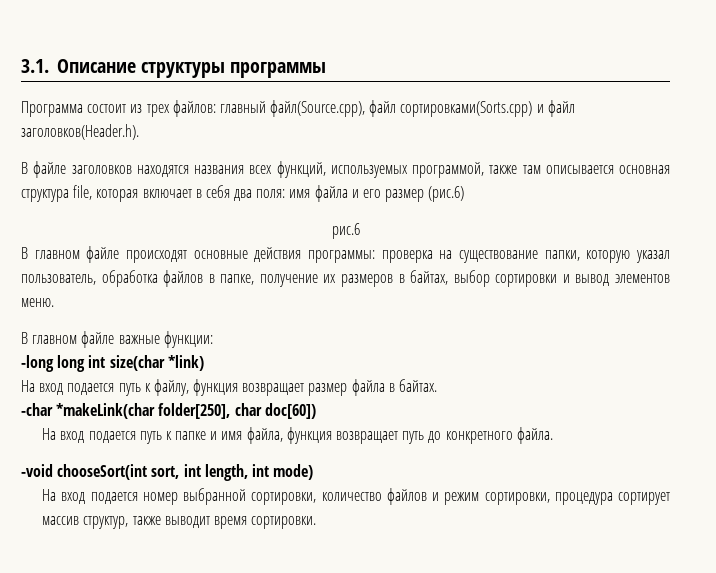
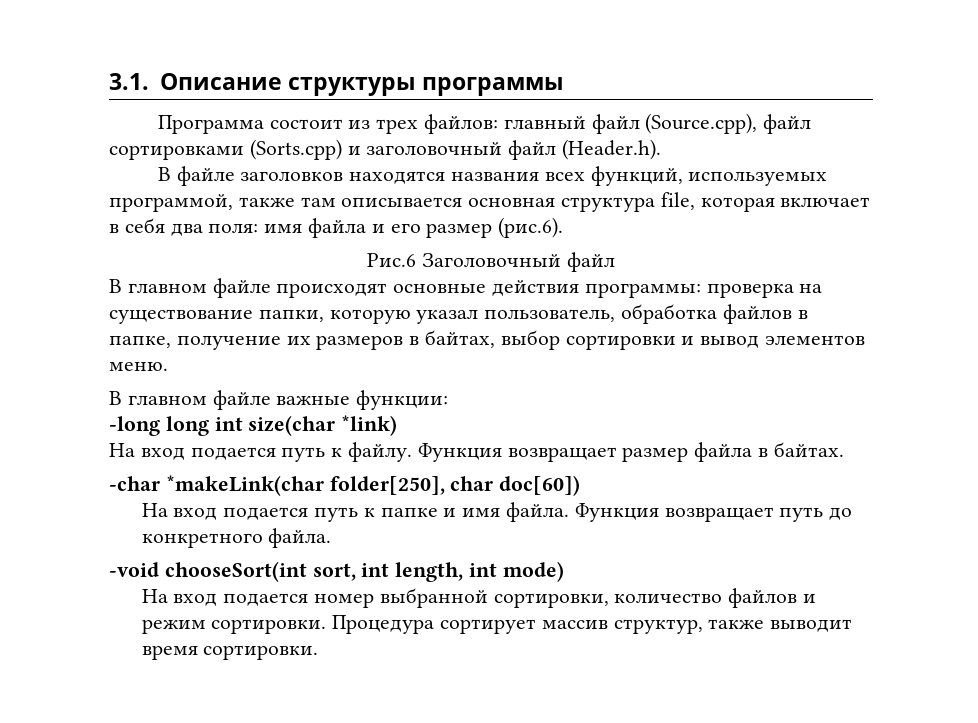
- Программа состоит из трех файлов: главный файл(Source.cpp), файл сортировками(Sorts.cpp) и файл заголовков(Header.h).
+ Программа состоит из трех файлов: главный файл (Source.cpp), файл сортировками (Sorts.cpp) и заголовочный файл (Header.h).
- В файле заголовков находятся названия всех функций, используемых программой, также там описывается основная структура file, которая включает в себя два поля: имя файла и его размер (рис.6)
- рис.6
+ В файле заголовков находятся названия всех функций, используемых программой, также там описывается основная структура file, которая включает в себя два поля: имя файла и его размер (рис.6).
+ Рис.6 Заголовочный файл
- На вход подается путь к файлу, функция возвращает размер файла в байтах.
+ На вход подается путь к файлу. Функция возвращает размер файла в байтах.
- На вход подается путь к папке и имя файла, функция возвращает путь до конкретного файла.
+ На вход подается путь к папке и имя файла. Функция возвращает путь до конкретного файла.
- На вход подается номер выбранной сортировки, количество файлов и режим сортировки, процедура сортирует массив структур, также выводит время сортировки.
+ На вход подается номер выбранной сортировки, количество файлов и режим сортировки. Процедура сортирует массив структур, также выводит время сортировки.

